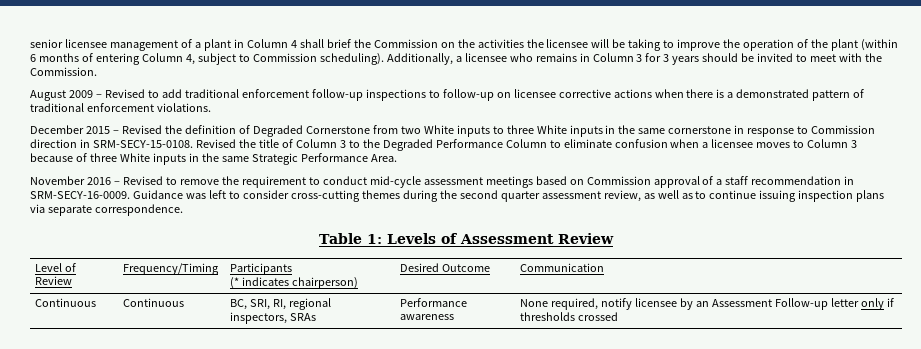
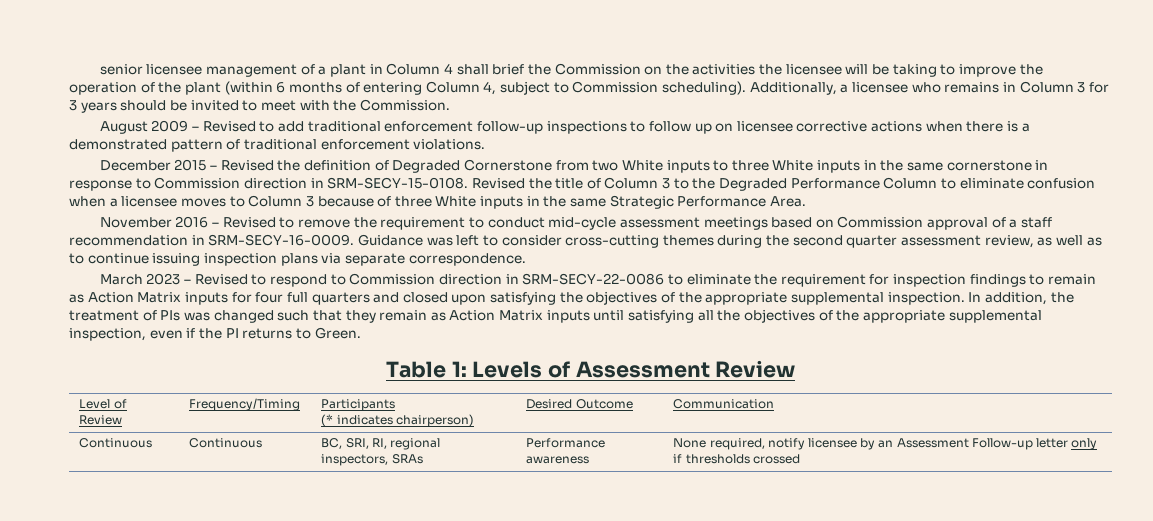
- August 2009 – Revised to add traditional enforcement follow-up inspections to follow-up on licensee corrective actions when there is a demonstrated pattern of traditional enforcement violations.
+ August 2009 – Revised to add traditional enforcement follow-up inspections to follow up on licensee corrective actions when there is a demonstrated pattern of traditional enforcement violations.
+ March 2023 – Revised to respond to Commission direction in SRM-SECY-22-0086 to eliminate the requirement for inspection findings to remain as Action Matrix inputs for four full quarters and closed upon satisfying the objectives of the appropriate supplemental inspection. In addition, the treatment of PIs was changed such that they remain as Action Matrix inputs until satisfying all the objectives of the appropriate supplemental inspection, even if the PI returns to Green.

